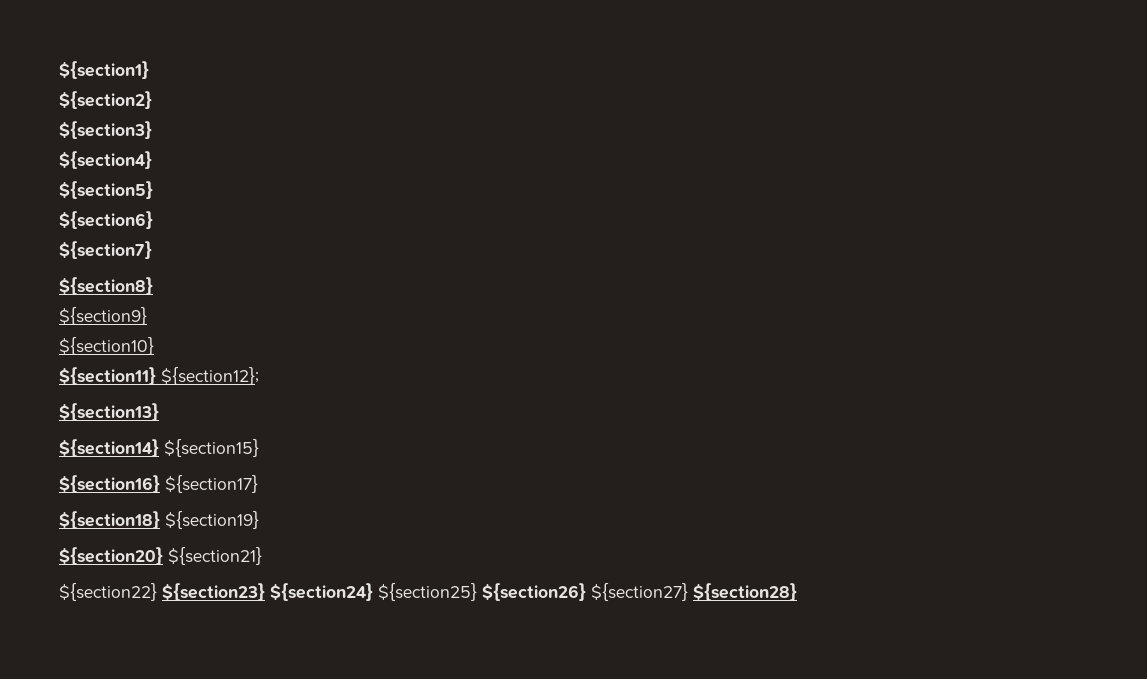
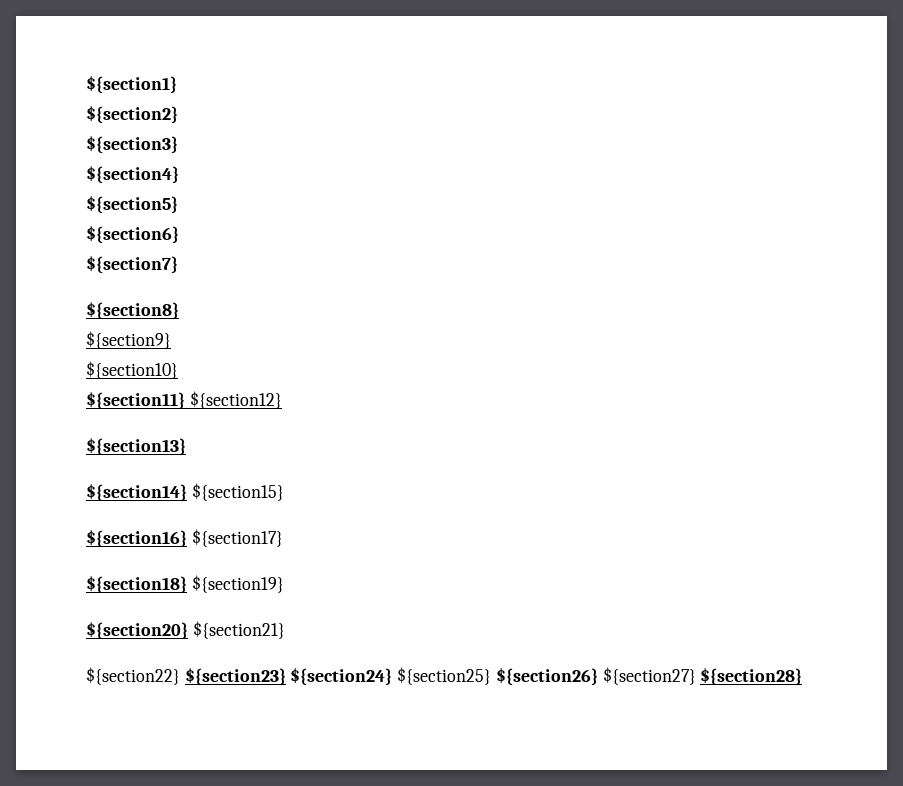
- ${section11} ${section12};
+ ${section11} ${section12}

